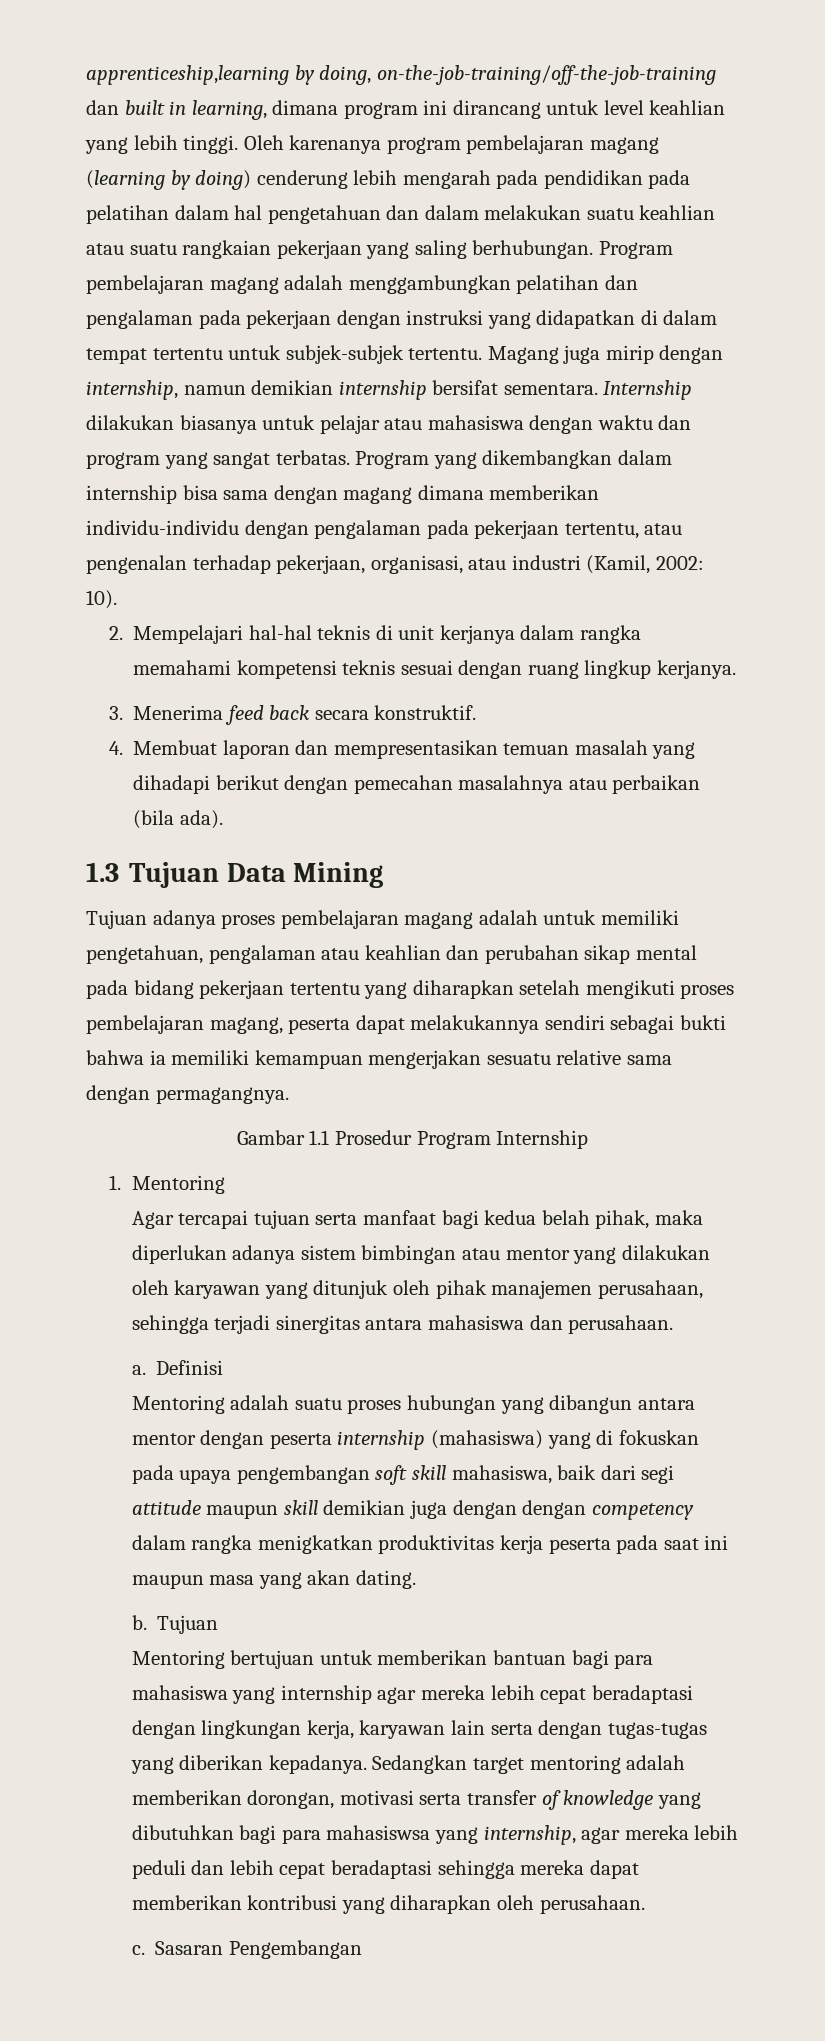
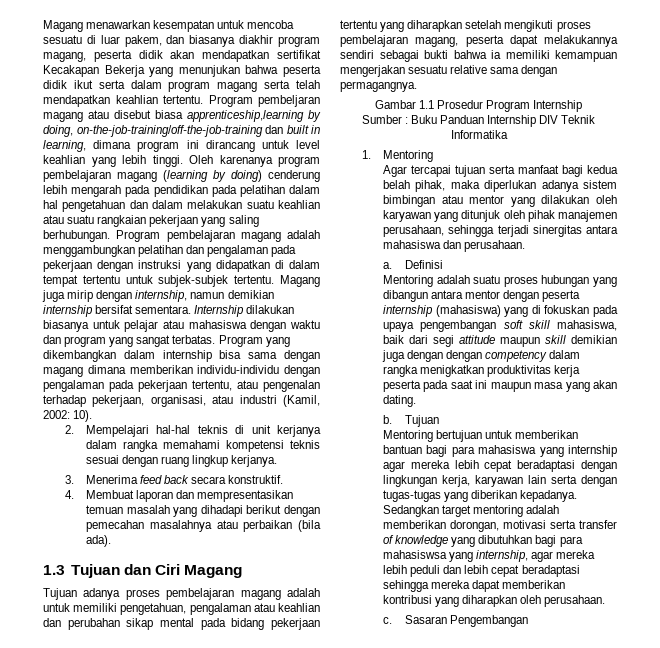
- apprenticeship,learning by doing, on-the-job-training/off-the-job-training dan built in learning, dimana program ini dirancang untuk level keahlian yang lebih tinggi.
+ Magang menawarkan kesempatan untuk mencoba sesuatu di luar pakem, dan biasanya diakhir program magang, peserta didik akan mendapatkan sertifikat Kecakapan Bekerja yang menunjukan bahwa peserta didik ikut serta dalam program magang serta telah mendapatkan keahlian tertentu. Program pembeljaran magang atau disebut biasa apprenticeship,learning by doing, on-the-job-training/off-the-job-training dan built in learning, dimana program ini dirancang untuk level keahlian yang lebih tinggi.
- 1.3 Tujuan Data Mining
+ 1.3 Tujuan dan Ciri Magang
+ Sumber : Buku Panduan Internship DIV Teknik Informatika

